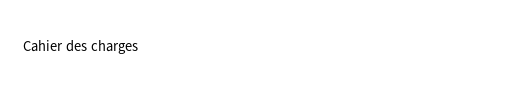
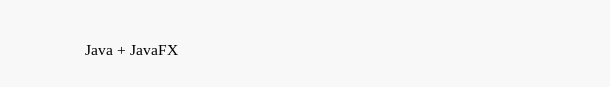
- Cahier des charges
+ Java + JavaFX

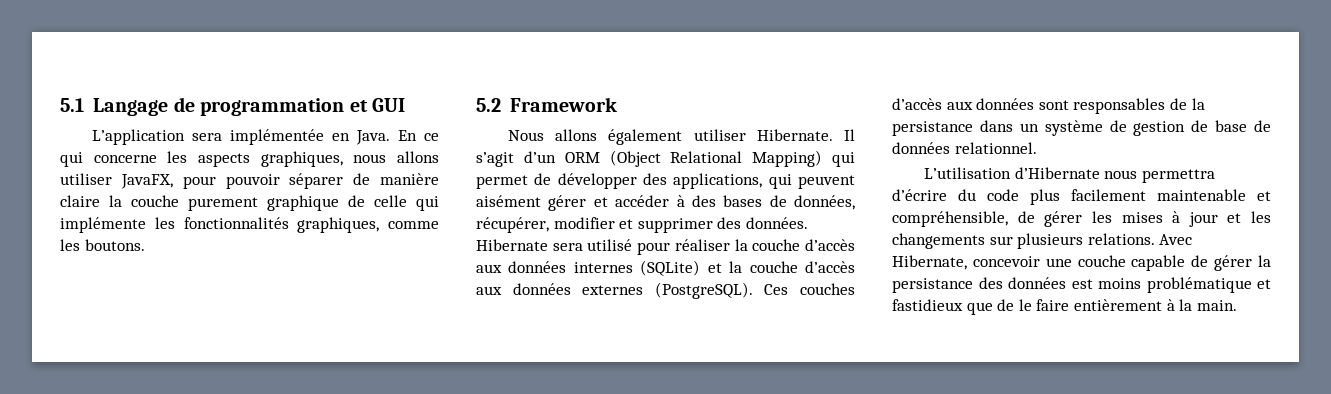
- Java + JavaFX
+ 5.1 Langage de programmation et GUI
+ L’application sera implémentée en Java. En ce qui concerne les aspects graphiques, nous allons utiliser JavaFX, pour pouvoir séparer de manière claire la couche purement graphique de celle qui implémente les fonctionnalités graphiques, comme les boutons.
+ 5.2 Framework
+ Nous allons également utiliser Hibernate. Il s’agit d’un ORM (Object Relational Mapping) qui permet de développer des applications, qui peuvent aisément gérer et accéder à des bases de données, récupérer, modifier et supprimer des données. Hibernate sera utilisé pour réaliser la couche d’accès aux données internes (SQLite) et la couche d’accès aux données externes (PostgreSQL). Ces couches d’accès aux données sont responsables de la persistance dans un système de gestion de base de données relationnel.
+ L’utilisation d’Hibernate nous permettra d’écrire du code plus facilement maintenable et compréhensible, de gérer les mises à jour et les changements sur plusieurs relations. Avec Hibernate, concevoir une couche capable de gérer la persistance des données est moins problématique et fastidieux que de le faire entièrement à la main.

